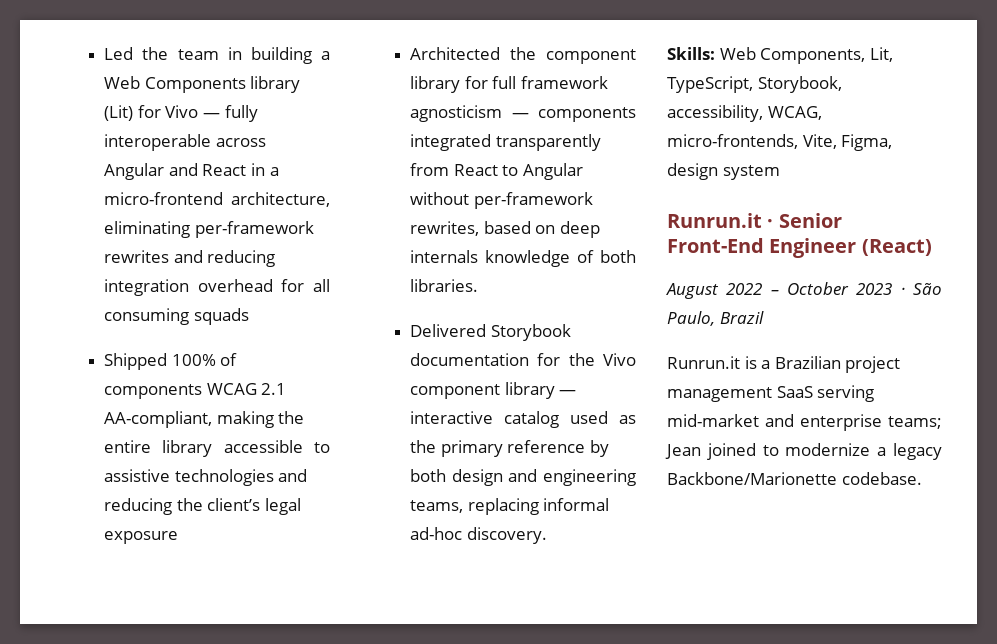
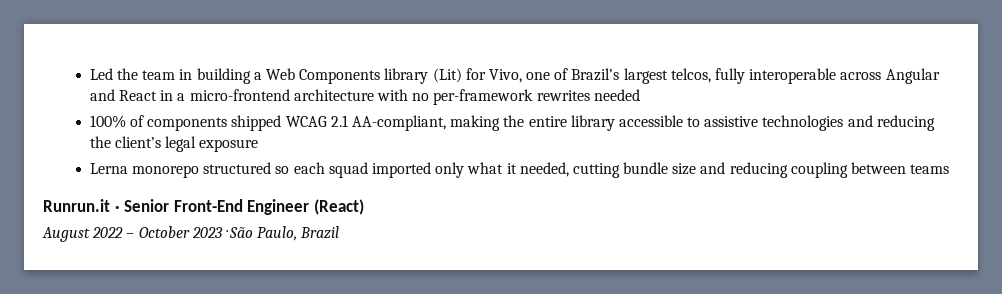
- Led the team in building a Web Components library (Lit) for Vivo — fully interoperable across Angular and React in a micro-frontend architecture, eliminating per-framework rewrites and reducing integration overhead for all consuming squads
- Shipped 100% of components WCAG 2.1 AA-compliant, making the entire library accessible to assistive technologies and reducing the client’s legal exposure
+ Led the team in building a Web Components library (Lit) for Vivo, one of Brazil’s largest telcos, fully interoperable across Angular and React in a micro-frontend architecture with no per-framework rewrites needed
+ 100% of components shipped WCAG 2.1 AA-compliant, making the entire library accessible to assistive technologies and reducing the client’s legal exposure
- Architected the component library for full framework agnosticism — components integrated transparently from React to Angular without per-framework rewrites, based on deep internals knowledge of both libraries.
- Delivered Storybook documentation for the Vivo component library — interactive catalog used as the primary reference by both design and engineering teams, replacing informal ad-hoc discovery.
- Skills: Web Components, Lit, TypeScript, Storybook, accessibility, WCAG, micro-frontends, Vite, Figma, design system
+ Lerna monorepo structured so each squad imported only what it needed, cutting bundle size and reducing coupling between teams
- Runrun.it is a Brazilian project management SaaS serving mid-market and enterprise teams; Jean joined to modernize a legacy Backbone/Marionette codebase.

